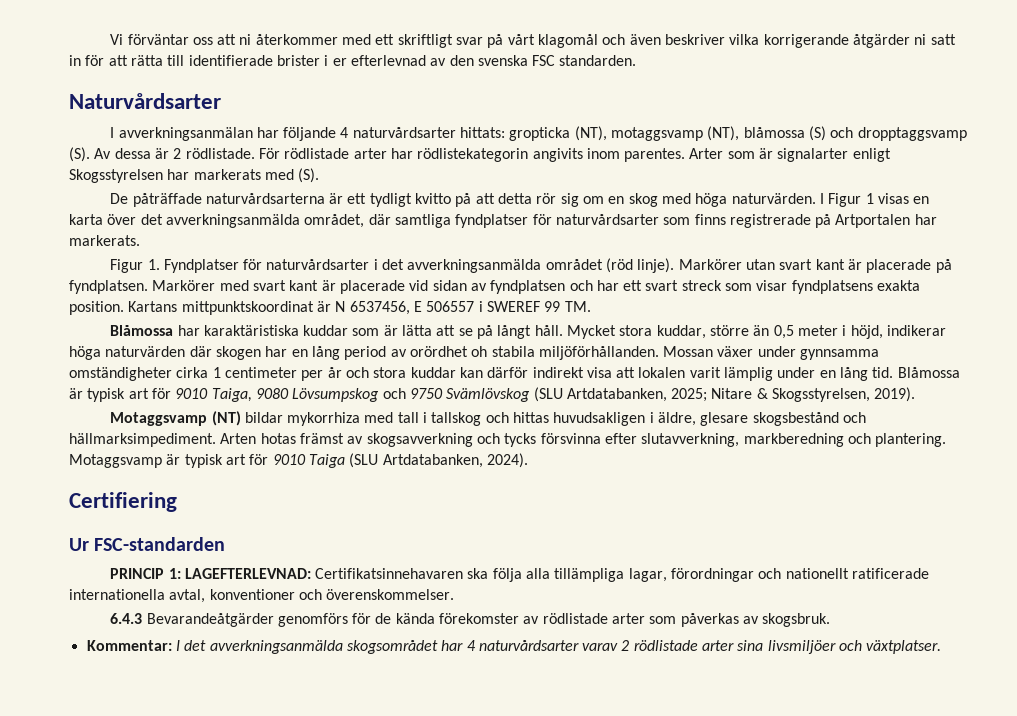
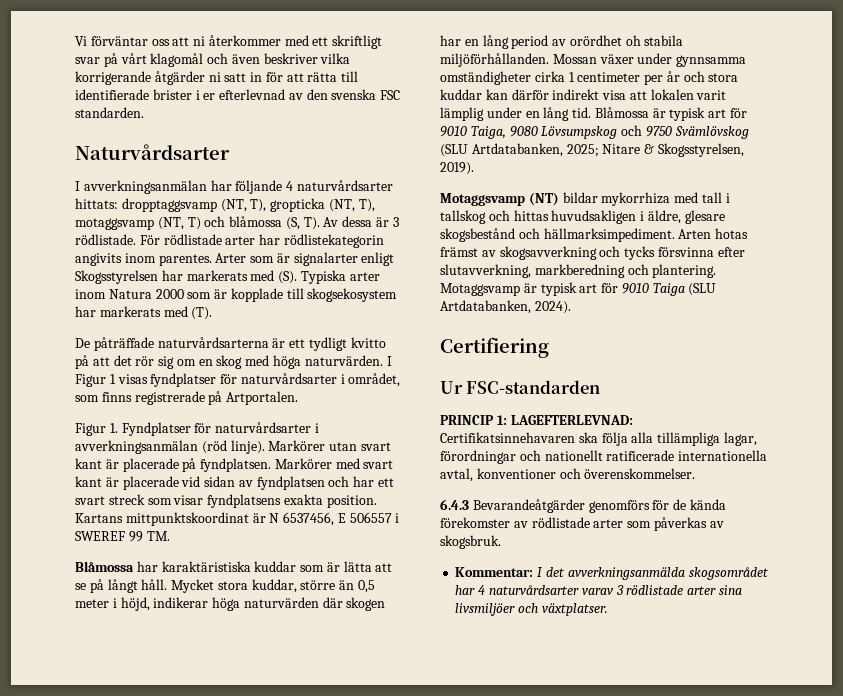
- I avverkningsanmälan har följande 4 naturvårdsarter hittats: gropticka (NT), motaggsvamp (NT), blåmossa (S) och dropptaggsvamp (S). Av dessa är 2 rödlistade.
+ I avverkningsanmälan har följande 4 naturvårdsarter hittats: dropptaggsvamp (NT, T), gropticka (NT, T), motaggsvamp (NT, T) och blåmossa (S, T). Av dessa är 3 rödlistade.
- Arter som är signalarter enligt Skogsstyrelsen har markerats med (S).
+ Arter som är signalarter enligt Skogsstyrelsen har markerats med (S). Typiska arter inom Natura 2000 som är kopplade till skogsekosystem har markerats med (T).
- De påträffade naturvårdsarterna är ett tydligt kvitto på att detta rör sig om en skog med höga naturvärden.
+ De påträffade naturvårdsarterna är ett tydligt kvitto på att det rör sig om en skog med höga naturvärden.
- I Figur 1 visas en karta över det avverkningsanmälda området, där samtliga fyndplatser för naturvårdsarter som finns registrerade på Artportalen har markerats.
+ I Figur 1 visas fyndplatser för naturvårdsarter i området, som finns registrerade på Artportalen.
- Figur 1. Fyndplatser för naturvårdsarter i det avverkningsanmälda området (röd linje).
+ Figur 1. Fyndplatser för naturvårdsarter i avverkningsanmälan (röd linje).
- Kommentar: I det avverkningsanmälda skogsområdet har 4 naturvårdsarter varav 2 rödlistade arter sina livsmiljöer och växtplatser.
+ Kommentar: I det avverkningsanmälda skogsområdet har 4 naturvårdsarter varav 3 rödlistade arter sina livsmiljöer och växtplatser.

